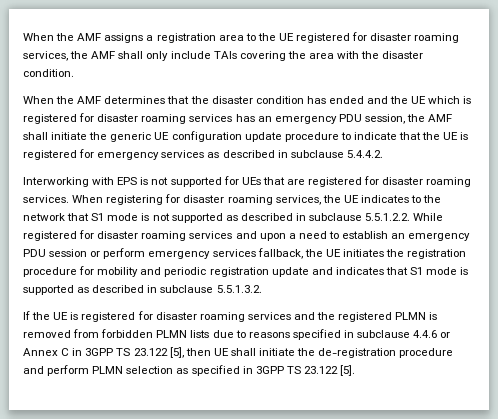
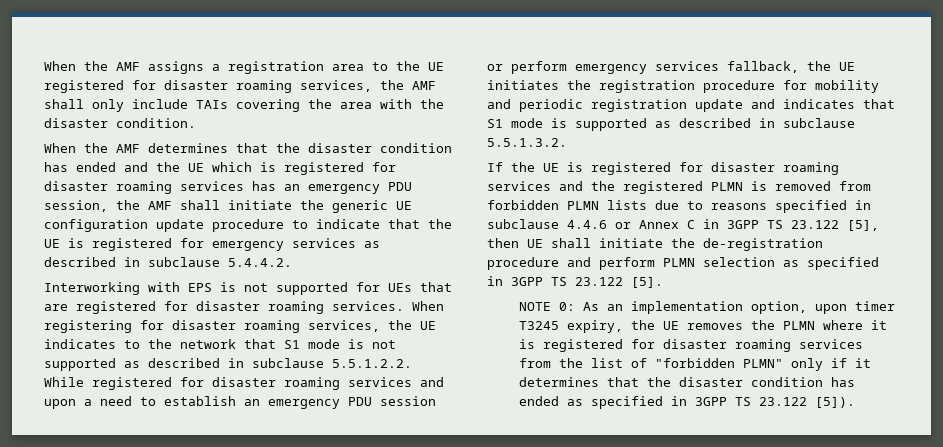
+ NOTE 0: As an implementation option, upon timer T3245 expiry, the UE removes the PLMN where it is registered for disaster roaming services from the list of "forbidden PLMN" only if it determines that the disaster condition has ended as specified in 3GPP TS 23.122 [5]).

